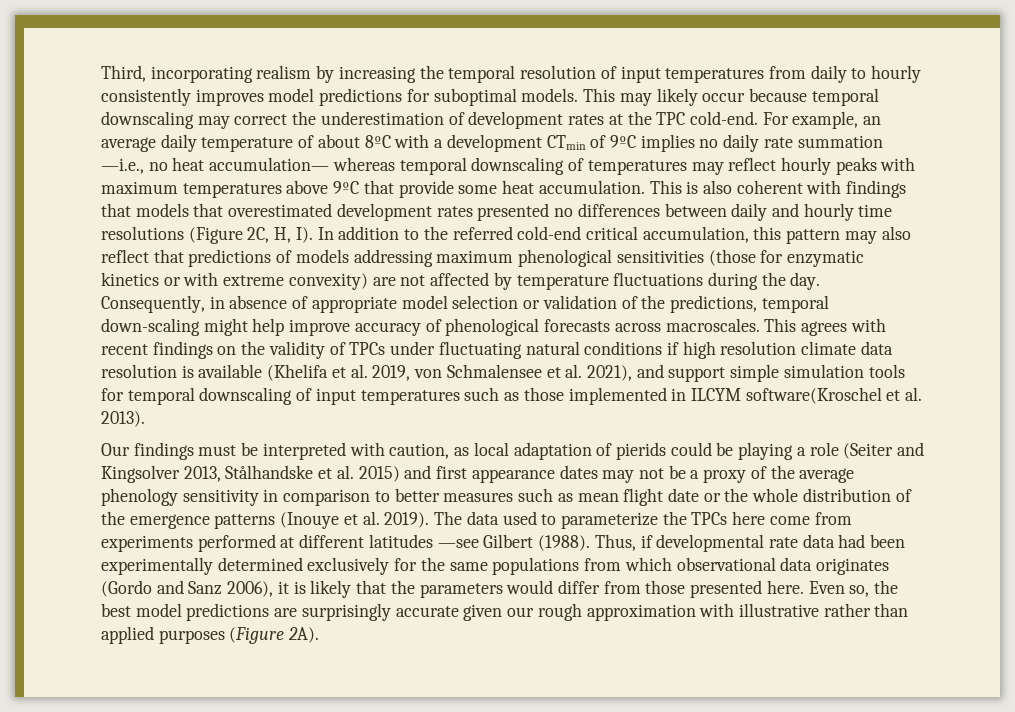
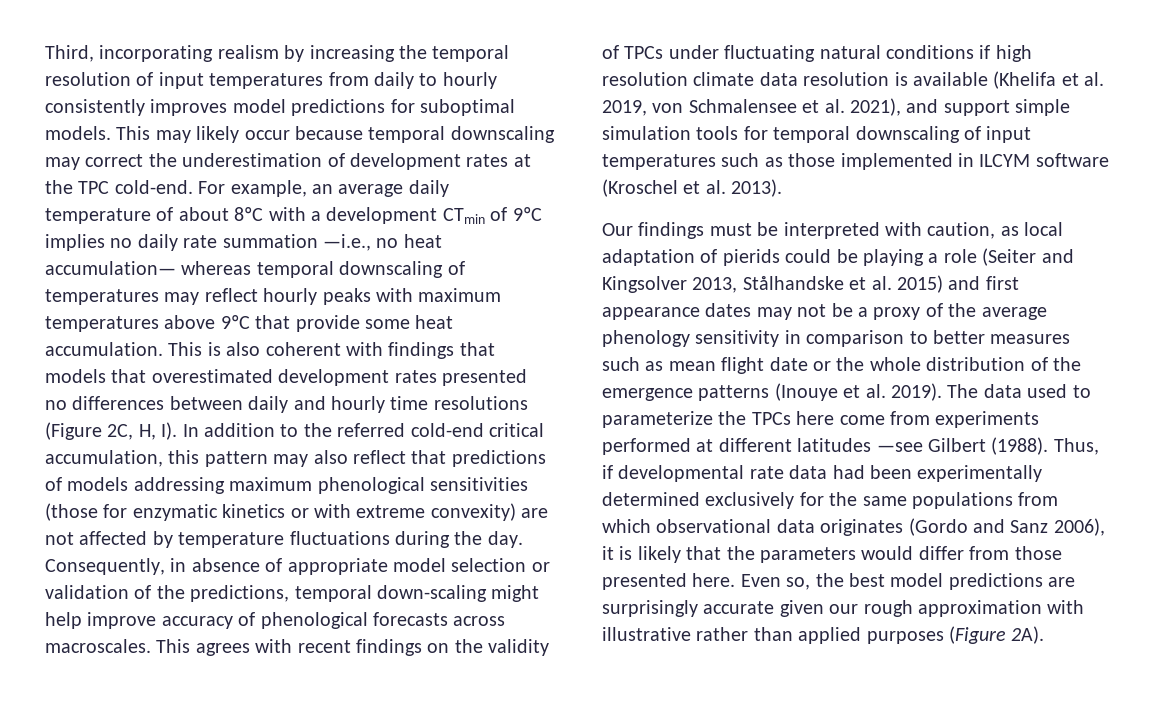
- This agrees with recent findings on the validity of TPCs under fluctuating natural conditions if high resolution climate data resolution is available (Khelifa et al. 2019, von Schmalensee et al. 2021), and support simple simulation tools for temporal downscaling of input temperatures such as those implemented in ILCYM software(Kroschel et al. 2013).
+ This agrees with recent findings on the validity of TPCs under fluctuating natural conditions if high resolution climate data resolution is available (Khelifa et al. 2019, von Schmalensee et al. 2021), and support simple simulation tools for temporal downscaling of input temperatures such as those implemented in ILCYM software (Kroschel et al. 2013).

